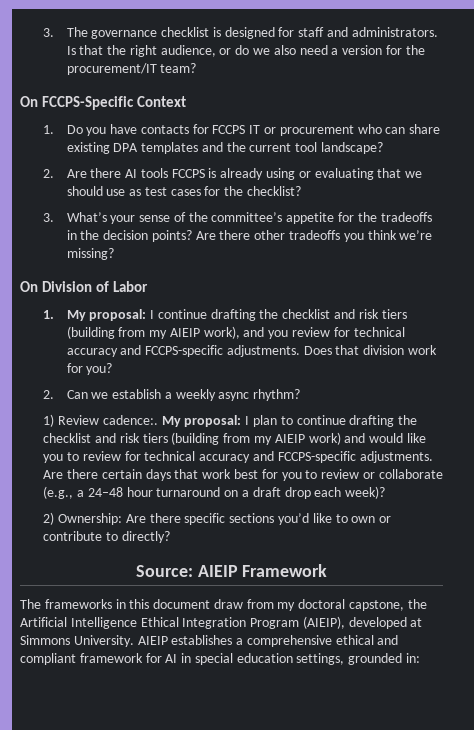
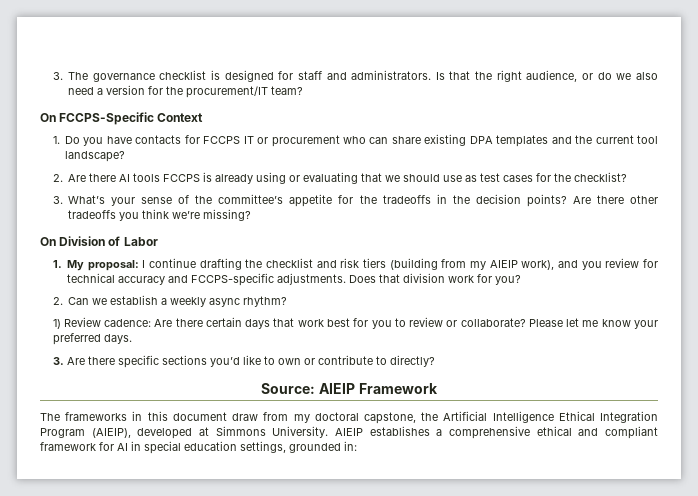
- 1) Review cadence:. My proposal: I plan to continue drafting the checklist and risk tiers (building from my AIEIP work) and would like you to review for technical accuracy and FCCPS-specific adjustments. Are there certain days that work best for you to review or collaborate (e.g., a 24–48 hour turnaround on a draft drop each week)?
- 2) Ownership: Are there specific sections you’d like to own or contribute to directly?
+ 1) Review cadence: Are there certain days that work best for you to review or collaborate? Please let me know your preferred days.
+ 3. Are there specific sections you’d like to own or contribute to directly?

